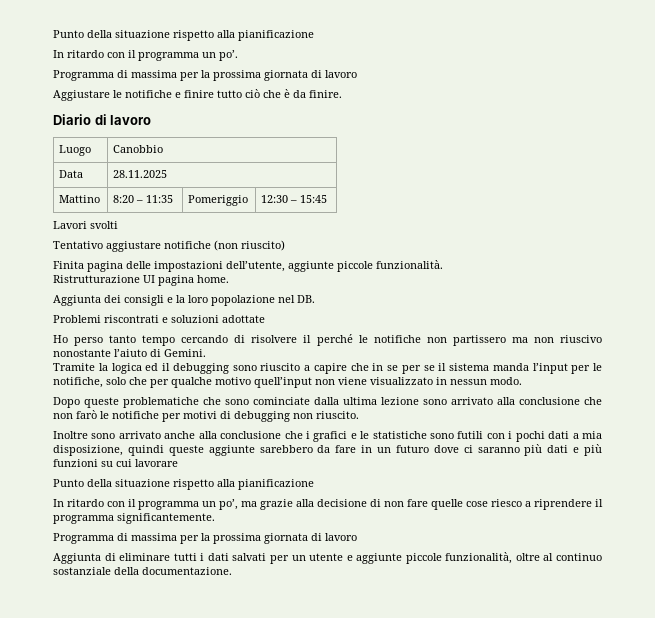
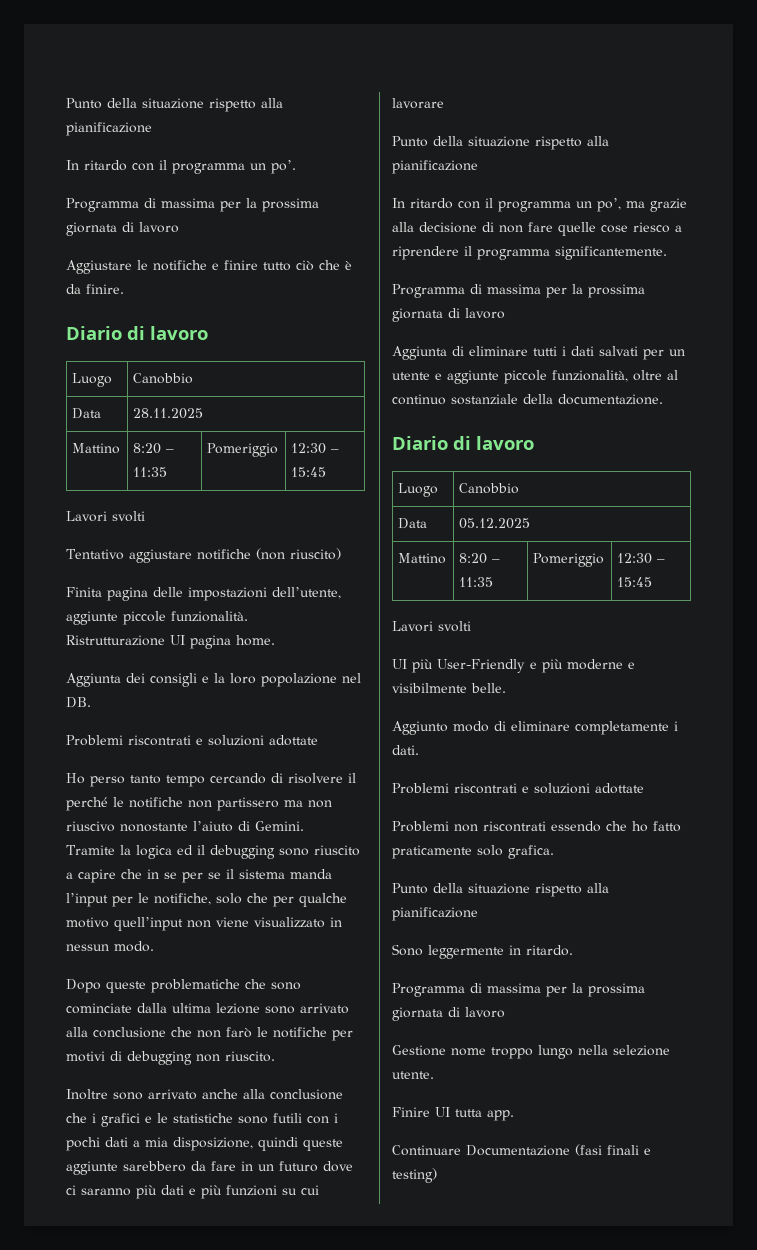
  Aggiunta di eliminare tutti i dati salvati per un utente e aggiunte piccole funzionalità, oltre al continuo sostanziale della documentazione.
+ Diario di lavoro
+ Luogo | Canobbio
+ Data | 05.12.2025
+ Mattino | 8:20 – 11:35 | Pomeriggio | 12:30 – 15:45
+ Lavori svolti
+ UI più User-Friendly e più moderne e visibilmente belle.
+ Aggiunto modo di eliminare completamente i dati.
+ Problemi riscontrati e soluzioni adottate
+ Problemi non riscontrati essendo che ho fatto praticamente solo grafica.
+ Punto della situazione rispetto alla pianificazione
+ Sono leggermente in ritardo.
+ Programma di massima per la prossima giornata di lavoro
+ Gestione nome troppo lungo nella selezione utente.
+ Finire UI tutta app.
+ Continuare Documentazione (fasi finali e testing)

